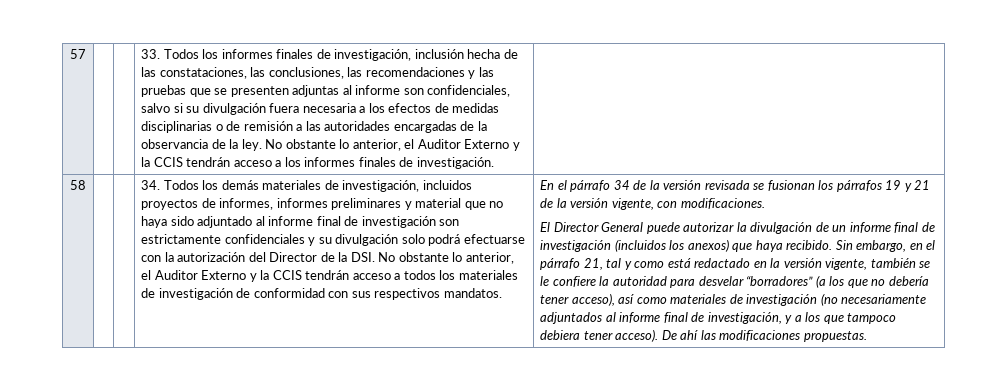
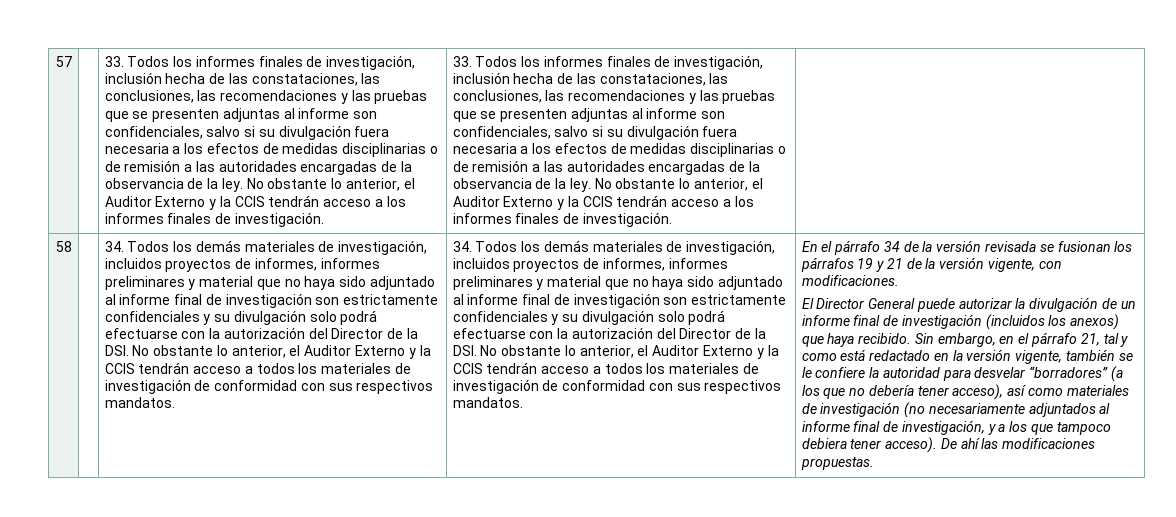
- 57
+ 57 | | 33. Todos los informes finales de investigación, inclusión hecha de las constataciones, las conclusiones, las recomendaciones y las pruebas que se presenten adjuntas al informe son confidenciales, salvo si su divulgación fuera necesaria a los efectos de medidas disciplinarias o de remisión a las autoridades encargadas de la observancia de la ley. No obstante lo anterior, el Auditor Externo y la CCIS tendrán acceso a los informes finales de investigación.
- 58
+ 58 | | 34. Todos los demás materiales de investigación, incluidos proyectos de informes, informes preliminares y material que no haya sido adjuntado al informe final de investigación son estrictamente confidenciales y su divulgación solo podrá efectuarse con la autorización del Director de la DSI. No obstante lo anterior, el Auditor Externo y la CCIS tendrán acceso a todos los materiales de investigación de conformidad con sus respectivos mandatos.

